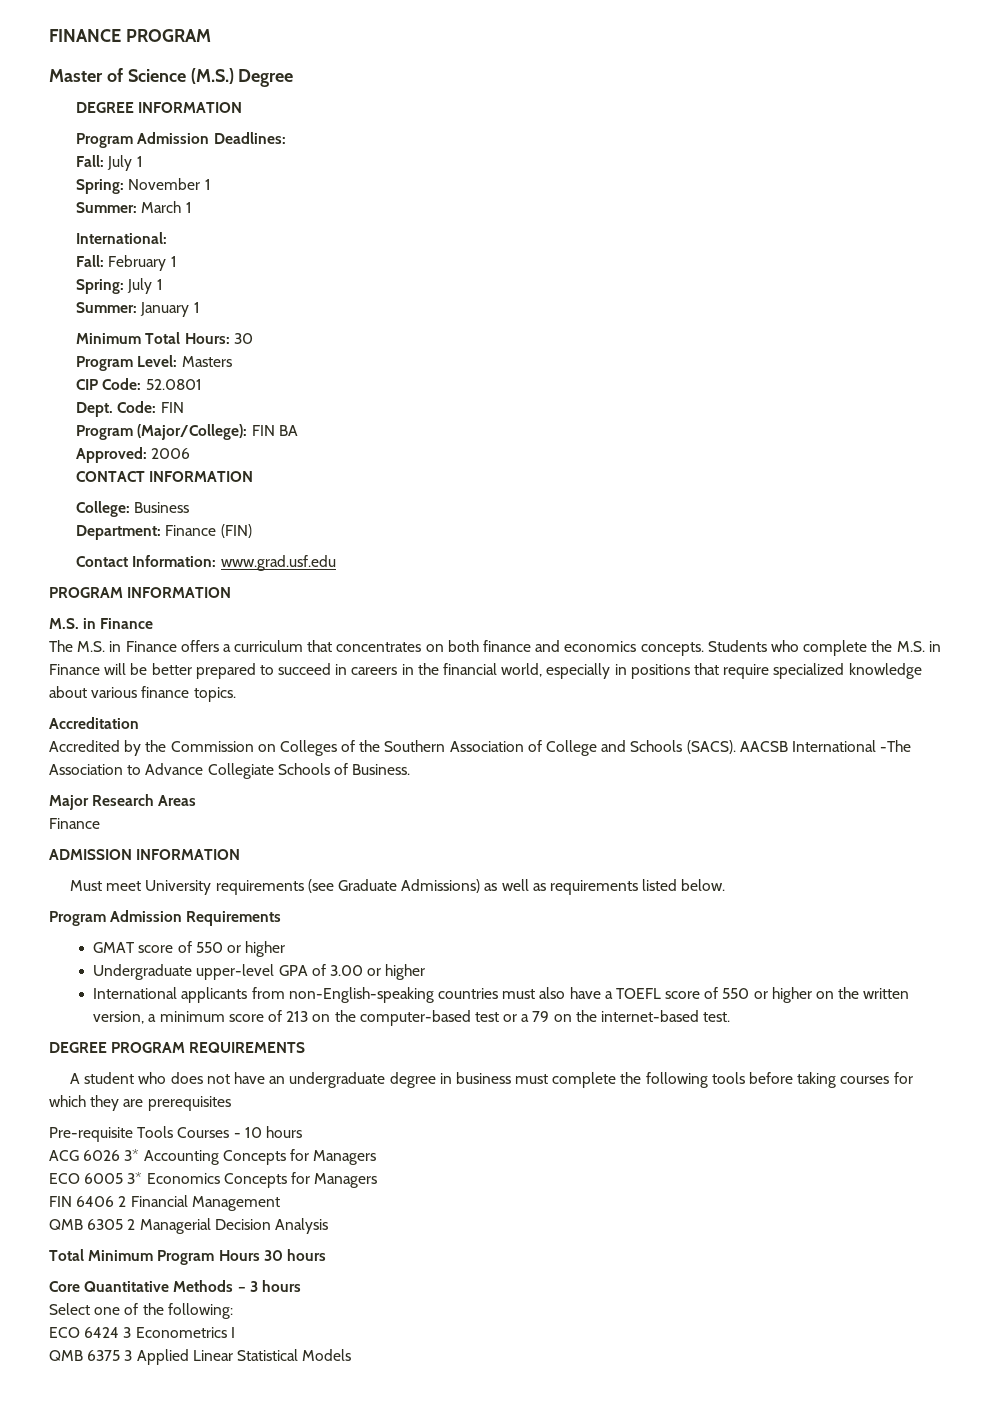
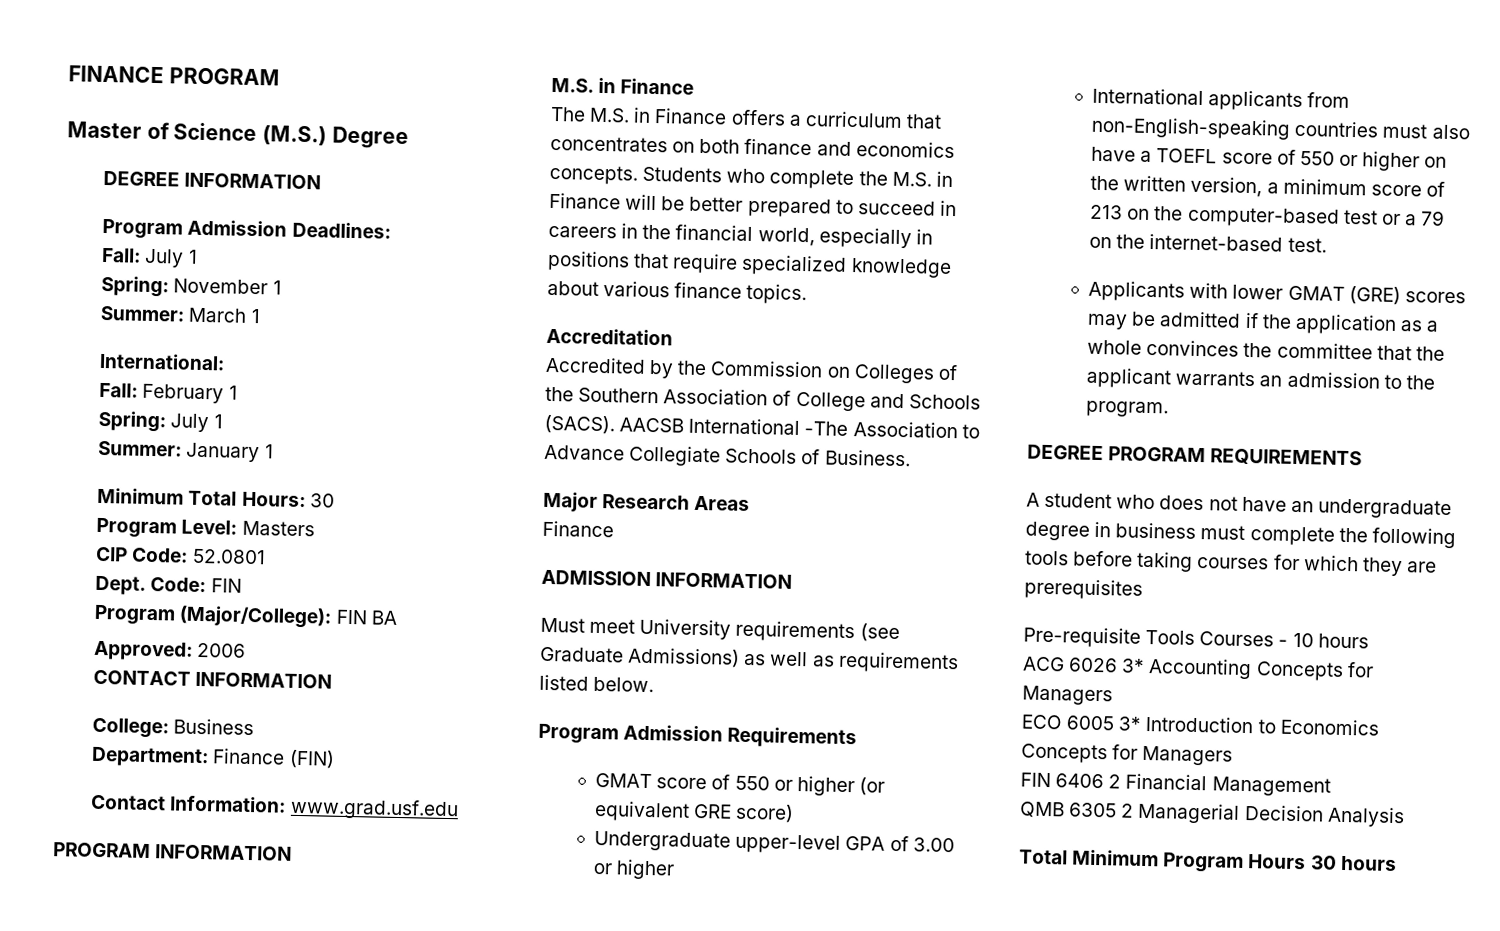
- GMAT score of 550 or higher
+ GMAT score of 550 or higher (or equivalent GRE score)
+ Applicants with lower GMAT (GRE) scores may be admitted if the application as a whole convinces the committee that the applicant warrants an admission to the program.
- ECO 6005 3* Economics Concepts for Managers
+ ECO 6005 3* Introduction to Economics Concepts for Managers
- Core Quantitative Methods – 3 hours
- Select one of the following:
- ECO 6424 3 Econometrics I
- QMB 6375 3 Applied Linear Statistical Models

